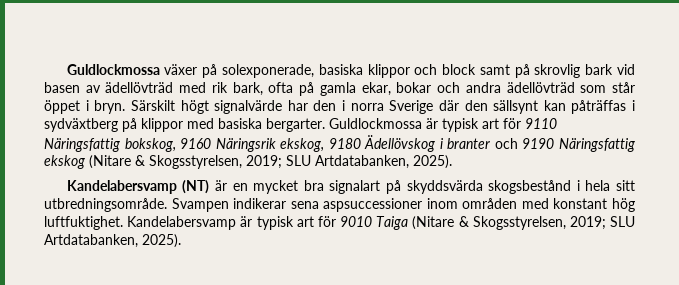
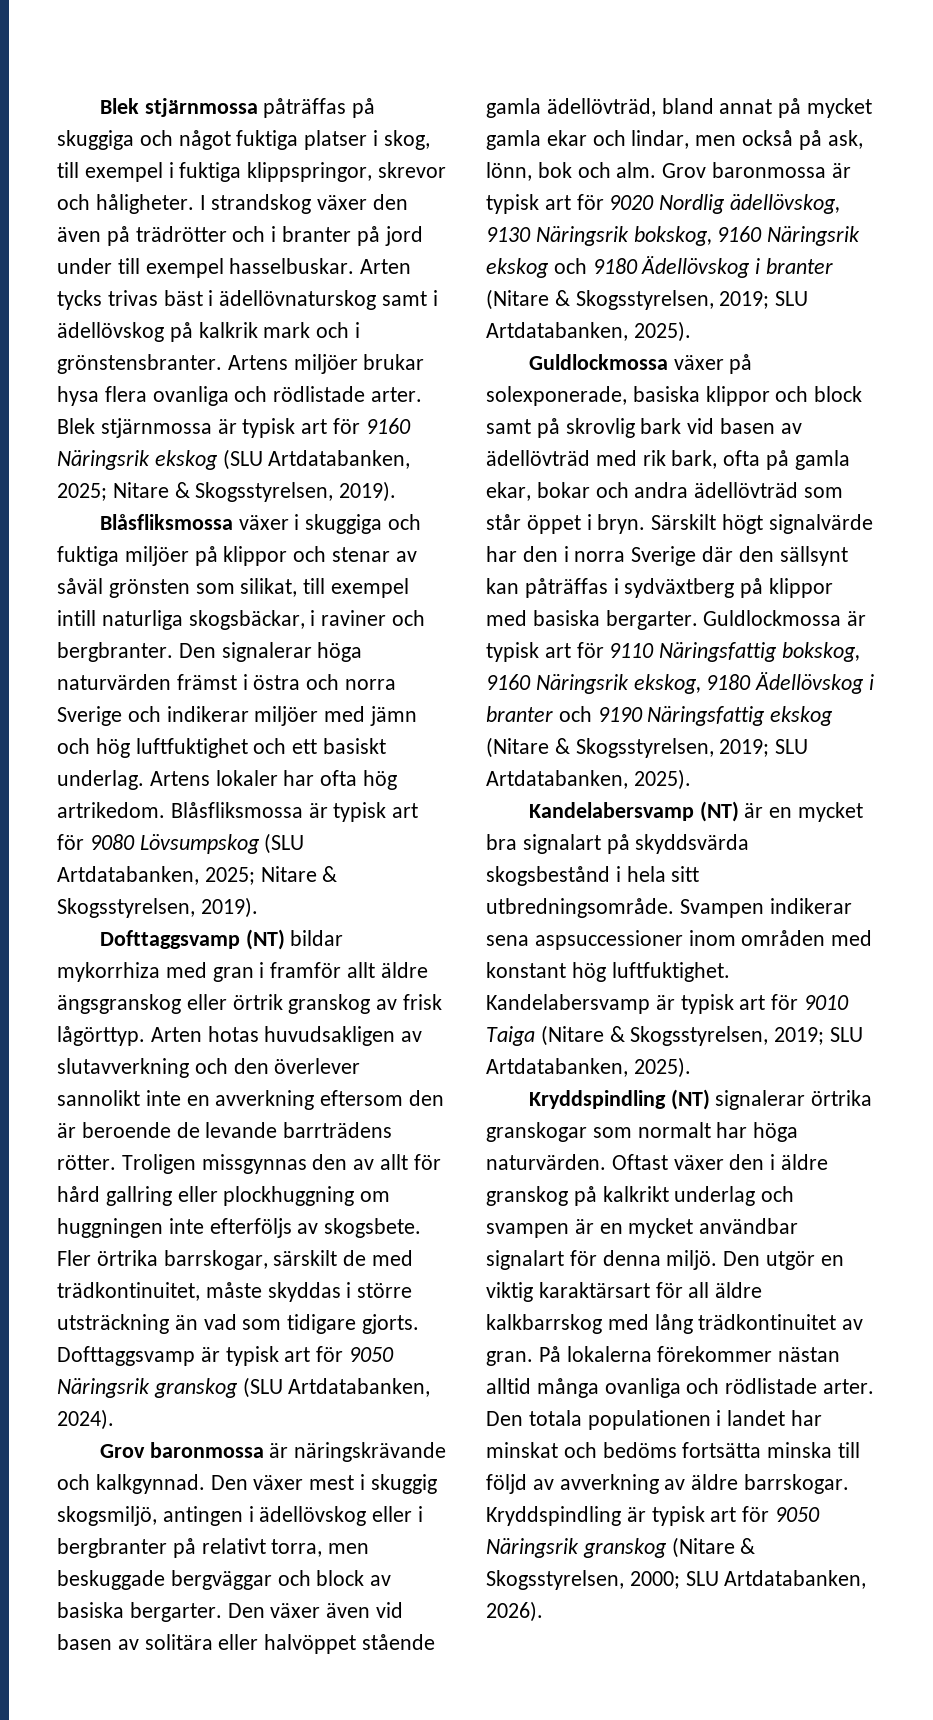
+ Blek stjärnmossa påträffas på skuggiga och något fuktiga platser i skog, till exempel i fuktiga klippspringor, skrevor och håligheter. I strandskog växer den även på trädrötter och i branter på jord under till exempel hasselbuskar. Arten tycks trivas bäst i ädellövnaturskog samt i ädellövskog på kalkrik mark och i grönstensbranter. Artens miljöer brukar hysa flera ovanliga och rödlistade arter. Blek stjärnmossa är typisk art för 9160 Näringsrik ekskog (SLU Artdatabanken, 2025; Nitare & Skogsstyrelsen, 2019).
+ Blåsfliksmossa växer i skuggiga och fuktiga miljöer på klippor och stenar av såväl grönsten som silikat, till exempel intill naturliga skogsbäckar, i raviner och bergbranter. Den signalerar höga naturvärden främst i östra och norra Sverige och indikerar miljöer med jämn och hög luftfuktighet och ett basiskt underlag. Artens lokaler har ofta hög artrikedom. Blåsfliksmossa är typisk art för 9080 Lövsumpskog (SLU Artdatabanken, 2025; Nitare & Skogsstyrelsen, 2019).
+ Dofttaggsvamp (NT) bildar mykorrhiza med gran i framför allt äldre ängsgranskog eller örtrik granskog av frisk lågörttyp. Arten hotas huvudsakligen av slutavverkning och den överlever sannolikt inte en avverkning eftersom den är beroende de levande barrträdens rötter. Troligen missgynnas den av allt för hård gallring eller plockhuggning om huggningen inte efterföljs av skogsbete. Fler örtrika barrskogar, särskilt de med trädkontinuitet, måste skyddas i större utsträckning än vad som tidigare gjorts. Dofttaggsvamp är typisk art för 9050 Näringsrik granskog (SLU Artdatabanken, 2024).
+ Grov baronmossa är näringskrävande och kalkgynnad. Den växer mest i skuggig skogsmiljö, antingen i ädellövskog eller i bergbranter på relativt torra, men beskuggade bergväggar och block av basiska bergarter. Den växer även vid basen av solitära eller halvöppet stående gamla ädellövträd, bland annat på mycket gamla ekar och lindar, men också på ask, lönn, bok och alm. Grov baronmossa är typisk art för 9020 Nordlig ädellövskog, 9130 Näringsrik bokskog, 9160 Näringsrik ekskog och 9180 Ädellövskog i branter (Nitare & Skogsstyrelsen, 2019; SLU Artdatabanken, 2025).
+ Kryddspindling (NT) signalerar örtrika granskogar som normalt har höga naturvärden. Oftast växer den i äldre granskog på kalkrikt underlag och svampen är en mycket användbar signalart för denna miljö. Den utgör en viktig karaktärsart för all äldre kalkbarrskog med lång trädkontinuitet av gran. På lokalerna förekommer nästan alltid många ovanliga och rödlistade arter. Den totala populationen i landet har minskat och bedöms fortsätta minska till följd av avverkning av äldre barrskogar. Kryddspindling är typisk art för 9050 Näringsrik granskog (Nitare & Skogsstyrelsen, 2000; SLU Artdatabanken, 2026).

